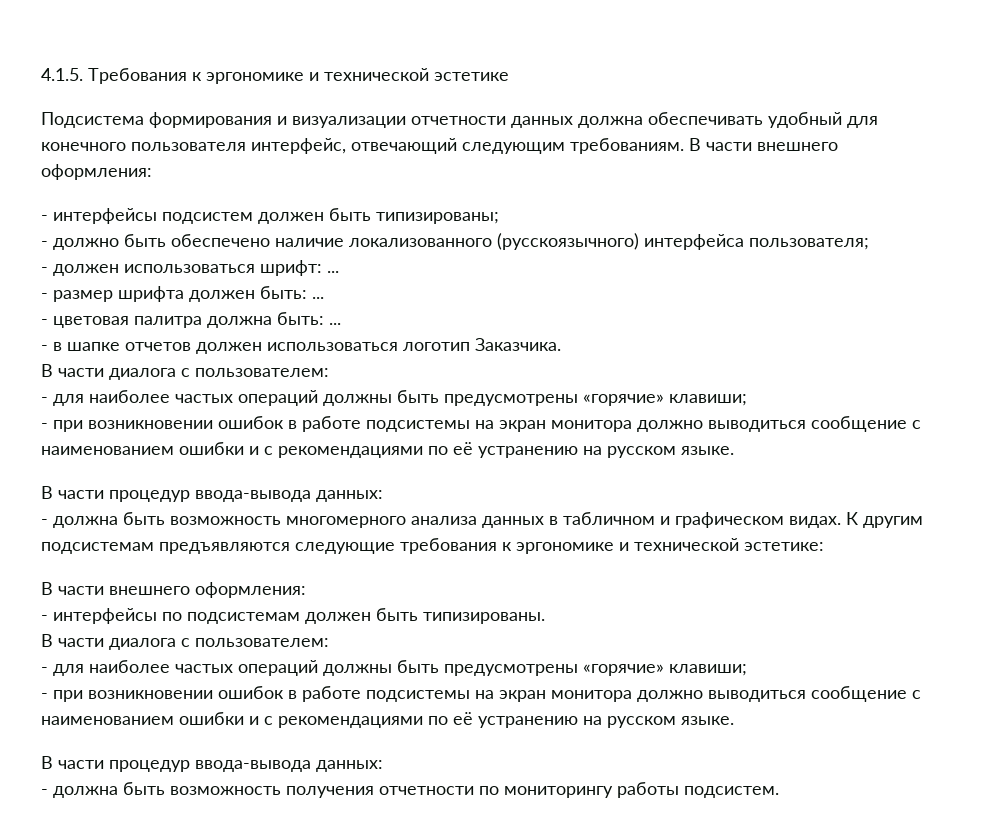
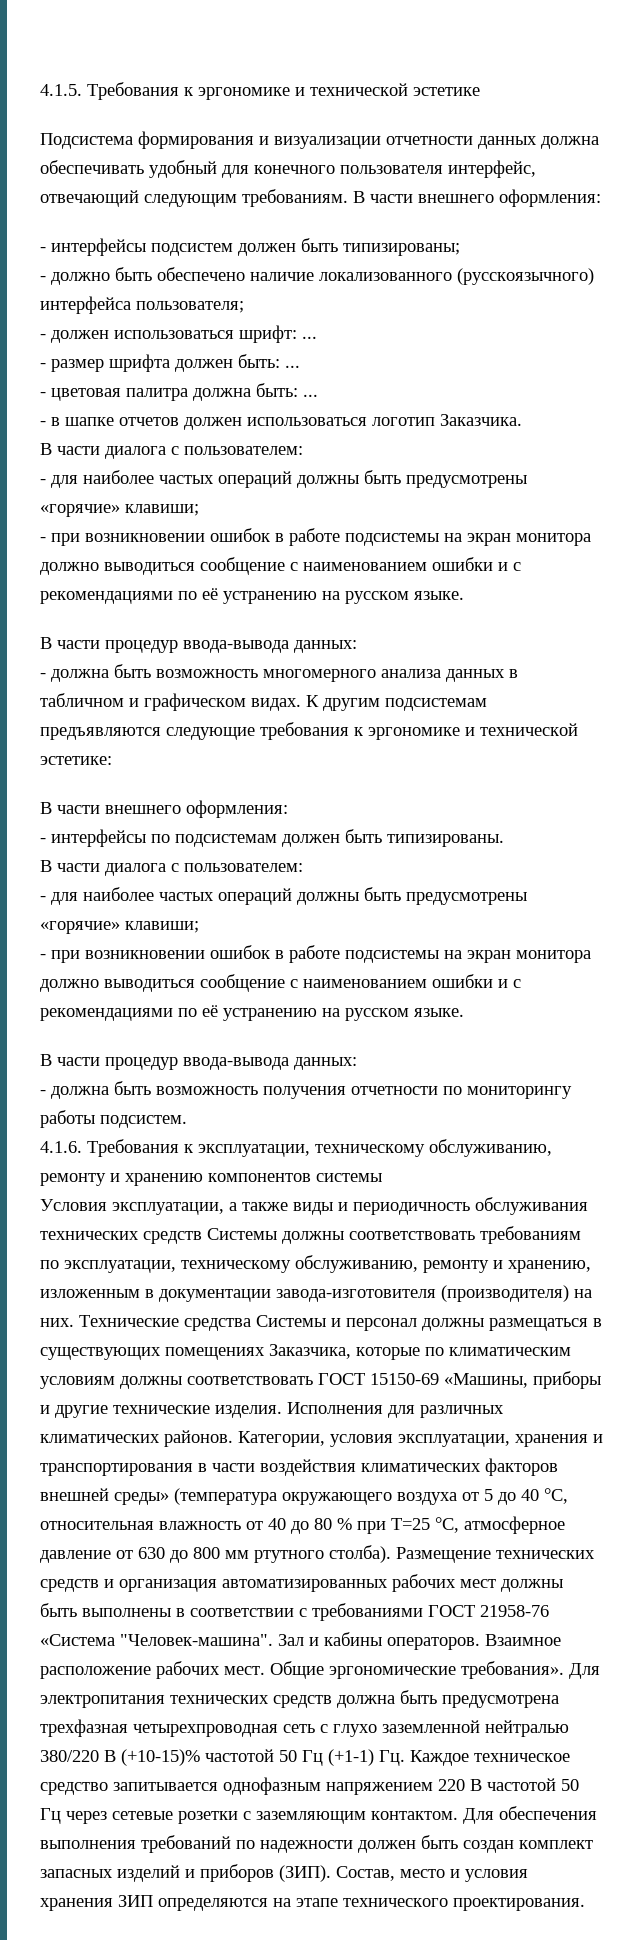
+ 4.1.6. Требования к эксплуатации, техническому обслуживанию, ремонту и хранению компонентов системы
+ Условия эксплуатации, а также виды и периодичность обслуживания технических средств Системы должны соответствовать требованиям по эксплуатации, техническому обслуживанию, ремонту и хранению, изложенным в документации завода-изготовителя (производителя) на них. Технические средства Системы и персонал должны размещаться в существующих помещениях Заказчика, которые по климатическим условиям должны соответствовать ГОСТ 15150-69 «Машины, приборы и другие технические изделия. Исполнения для различных климатических районов. Категории, условия эксплуатации, хранения и транспортирования в части воздействия климатических факторов внешней среды» (температура окружающего воздуха от 5 до 40 °С, относительная влажность от 40 до 80 % при Т=25 °С, атмосферное давление от 630 до 800 мм ртутного столба). Размещение технических средств и организация автоматизированных рабочих мест должны быть выполнены в соответствии с требованиями ГОСТ 21958-76 «Система "Человек-машина". Зал и кабины операторов. Взаимное расположение рабочих мест. Общие эргономические требования». Для электропитания технических средств должна быть предусмотрена трехфазная четырехпроводная сеть с глухо заземленной нейтралью 380/220 В (+10-15)% частотой 50 Гц (+1-1) Гц. Каждое техническое средство запитывается однофазным напряжением 220 В частотой 50 Гц через сетевые розетки с заземляющим контактом. Для обеспечения выполнения требований по надежности должен быть создан комплект запасных изделий и приборов (ЗИП). Состав, место и условия хранения ЗИП определяются на этапе технического проектирования.

